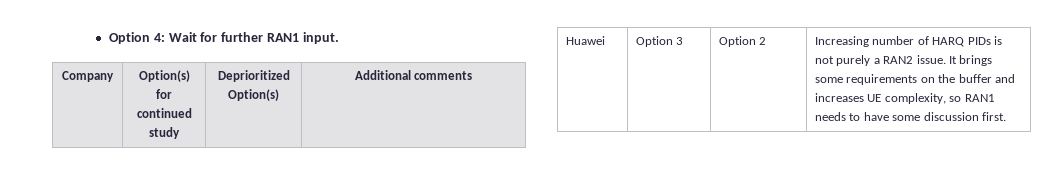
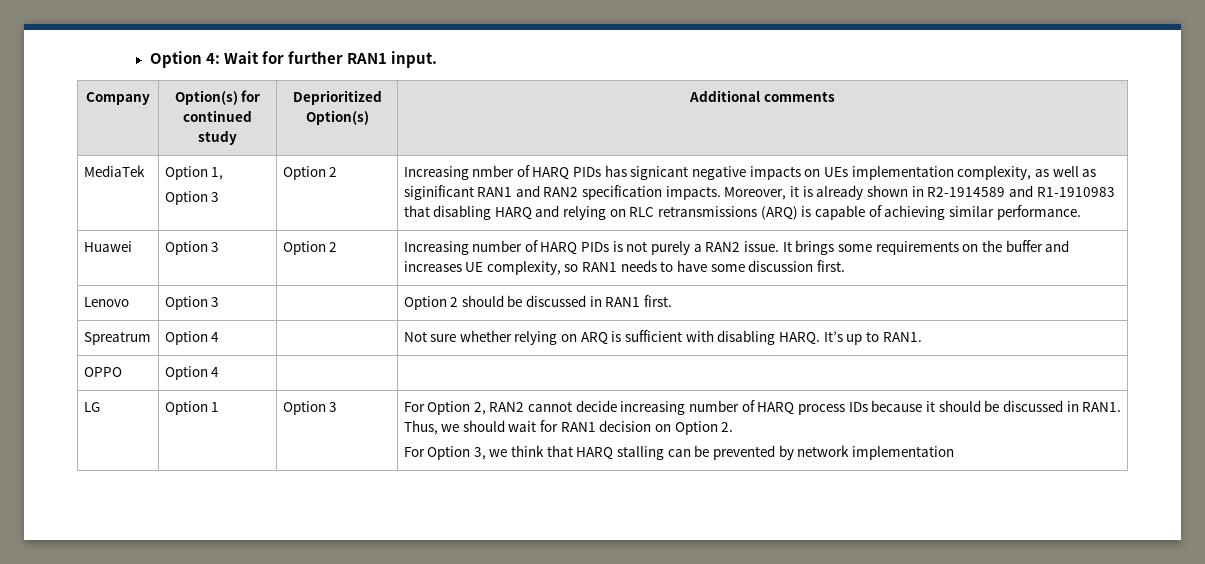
+ MediaTek | Option 1,
+ Option 3 | Option 2 | Increasing nmber of HARQ PIDs has signicant negative impacts on UEs implementation complexity, as well as siginificant RAN1 and RAN2 specification impacts. Moreover, it is already shown in R2-1914589 and R1-1910983 that disabling HARQ and relying on RLC retransmissions (ARQ) is capable of achieving similar performance.
+ Lenovo | Option 3 | | Option 2 should be discussed in RAN1 first.
+ Spreatrum | Option 4 | | Not sure whether relying on ARQ is sufficient with disabling HARQ. It’s up to RAN1.
+ OPPO | Option 4 | |
+ LG | Option 1 | Option 3 | For Option 2, RAN2 cannot decide increasing number of HARQ process IDs because it should be discussed in RAN1. Thus, we should wait for RAN1 decision on Option 2.
+ For Option 3, we think that HARQ stalling can be prevented by network implementation

